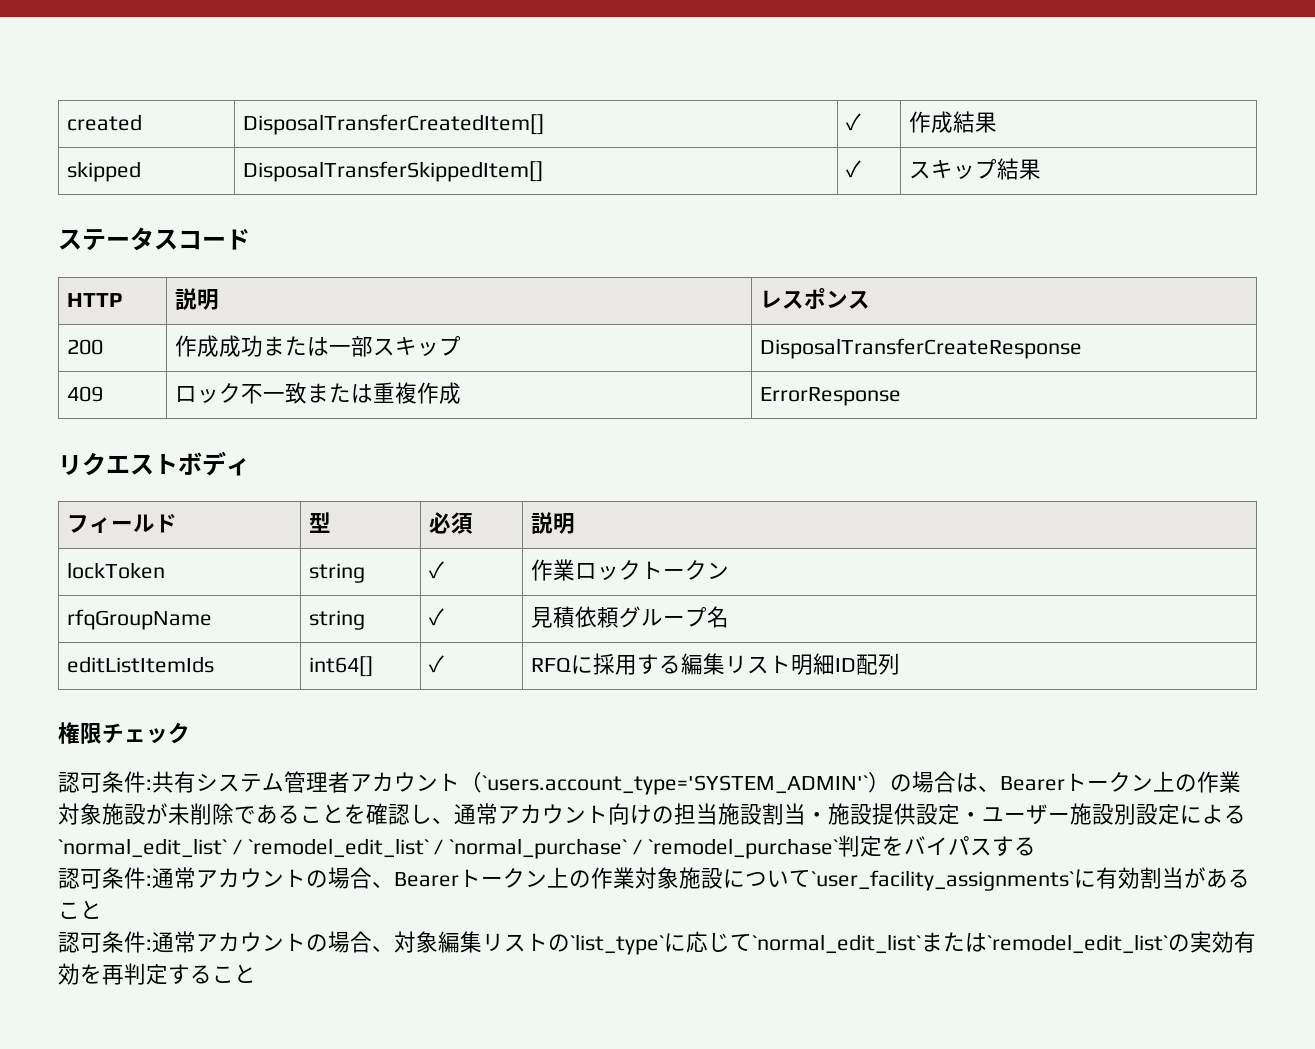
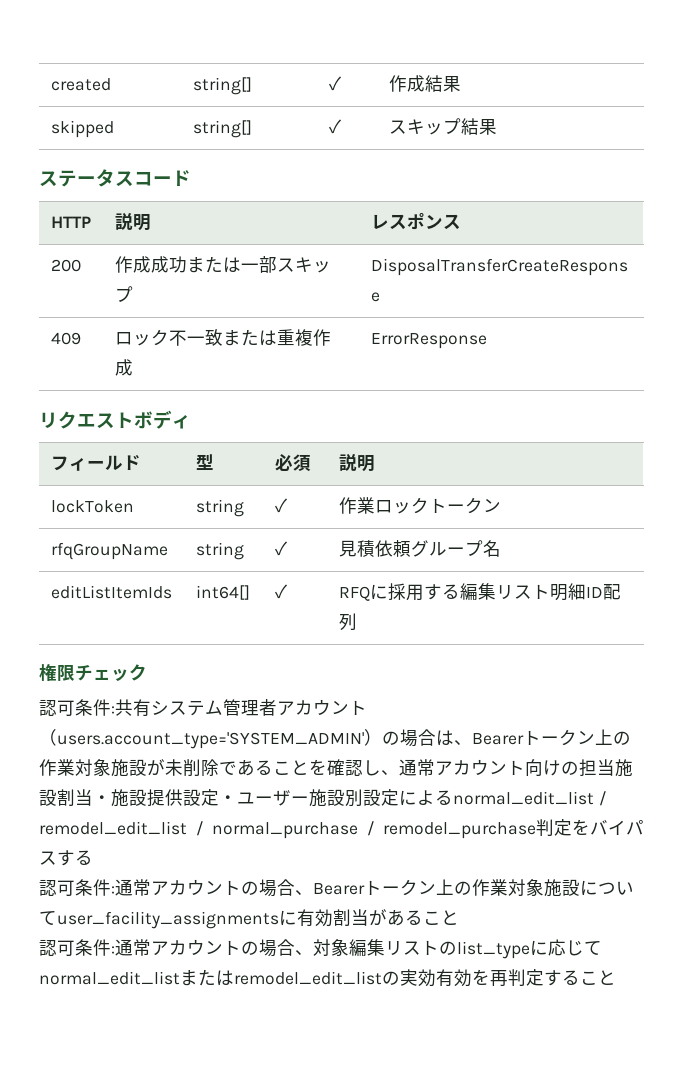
- created | DisposalTransferCreatedItem[] | ✓ | 作成結果
+ created | string[] | ✓ | 作成結果
- skipped | DisposalTransferSkippedItem[] | ✓ | スキップ結果
+ skipped | string[] | ✓ | スキップ結果
- 認可条件:共有システム管理者アカウント（`users.account_type='SYSTEM_ADMIN'`）の場合は、Bearerトークン上の作業対象施設が未削除であることを確認し、通常アカウント向けの担当施設割当・施設提供設定・ユーザー施設別設定による`normal_edit_list` / `remodel_edit_list` / `normal_purchase` / `remodel_purchase`判定をバイパスする
+ 認可条件:共有システム管理者アカウント（users.account_type='SYSTEM_ADMIN'）の場合は、Bearerトークン上の作業対象施設が未削除であることを確認し、通常アカウント向けの担当施設割当・施設提供設定・ユーザー施設別設定によるnormal_edit_list / remodel_edit_list / normal_purchase / remodel_purchase判定をバイパスする
- 認可条件:通常アカウントの場合、Bearerトークン上の作業対象施設について`user_facility_assignments`に有効割当があること
+ 認可条件:通常アカウントの場合、Bearerトークン上の作業対象施設についてuser_facility_assignmentsに有効割当があること
- 認可条件:通常アカウントの場合、対象編集リストの`list_type`に応じて`normal_edit_list`または`remodel_edit_list`の実効有効を再判定すること
+ 認可条件:通常アカウントの場合、対象編集リストのlist_typeに応じてnormal_edit_listまたはremodel_edit_listの実効有効を再判定すること

